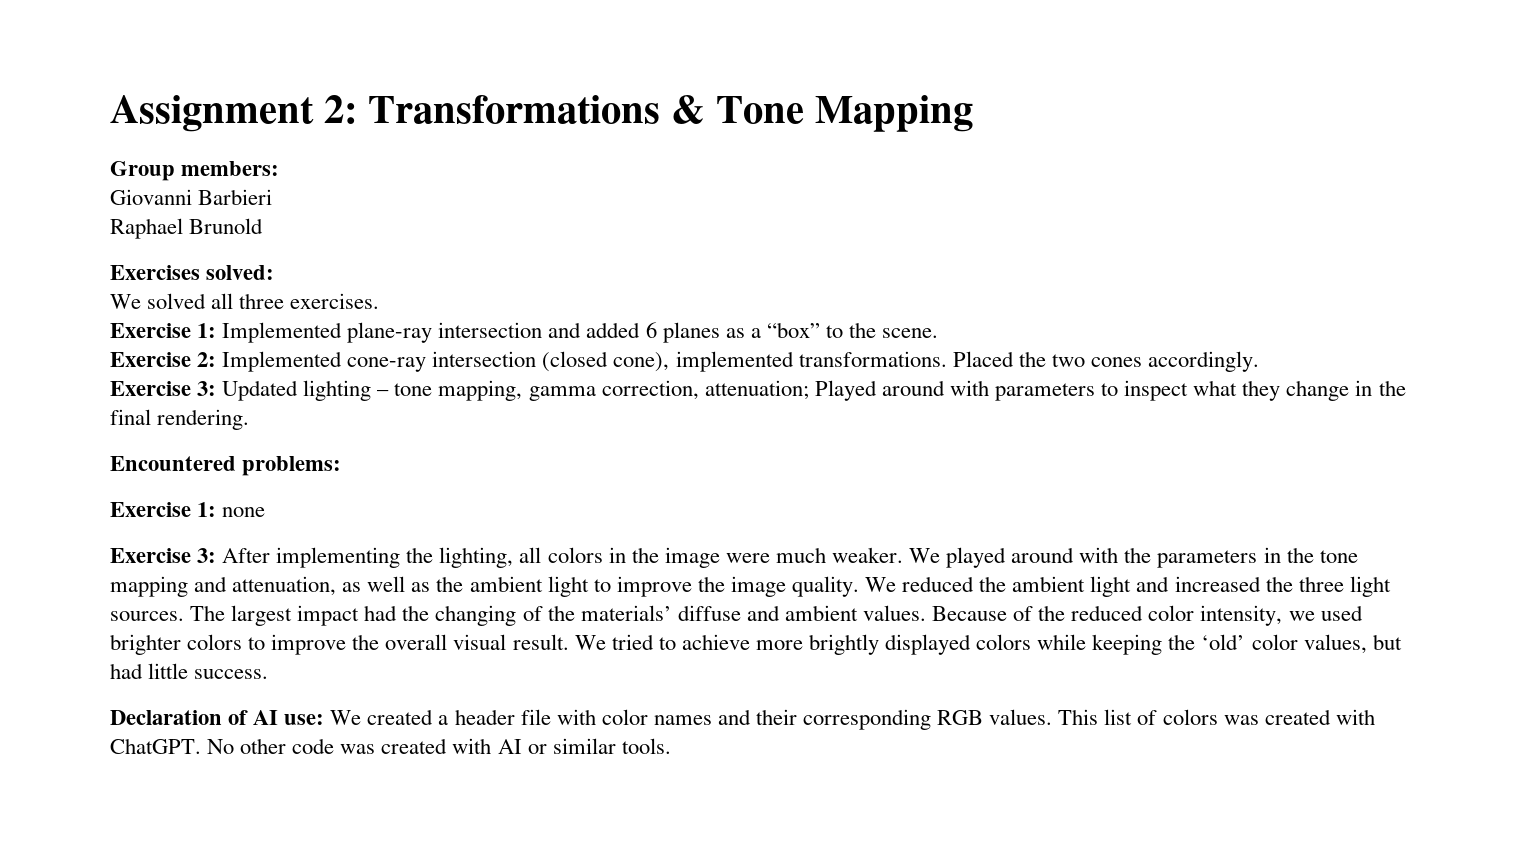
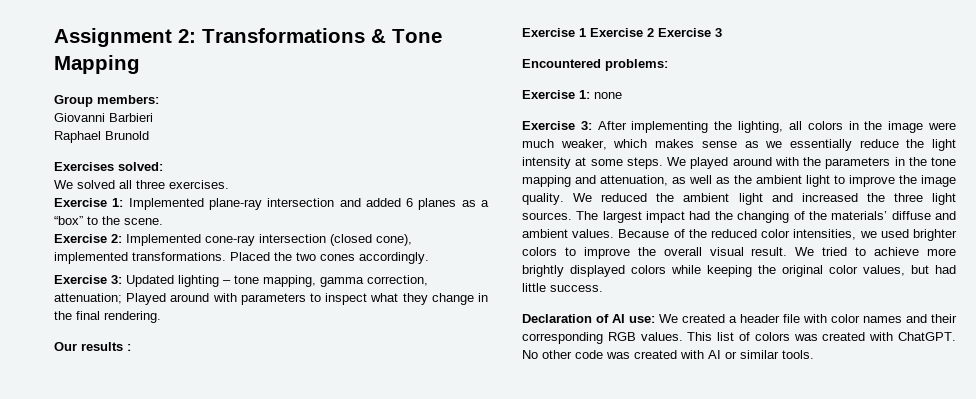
+ Our results :
+ Exercise 1 Exercise 2 Exercise 3
- Exercise 3: After implementing the lighting, all colors in the image were much weaker.
+ Exercise 3: After implementing the lighting, all colors in the image were much weaker, which makes sense as we essentially reduce the light intensity at some steps.
- Because of the reduced color intensity, we used brighter colors to improve the overall visual result.
+ Because of the reduced color intensities, we used brighter colors to improve the overall visual result.
- We tried to achieve more brightly displayed colors while keeping the ‘old’ color values, but had little success.
+ We tried to achieve more brightly displayed colors while keeping the original color values, but had little success.

